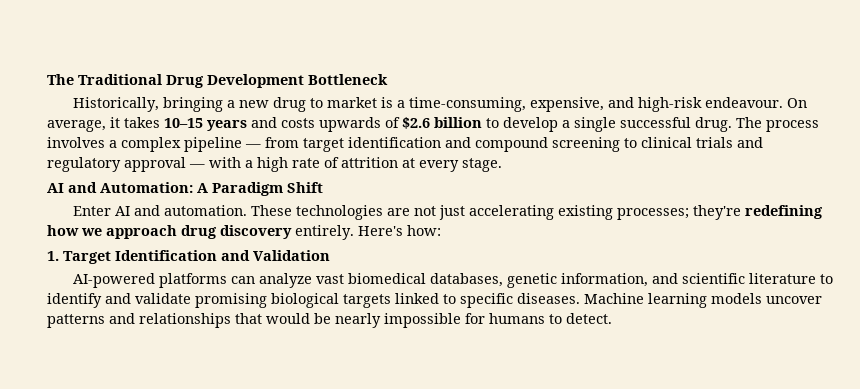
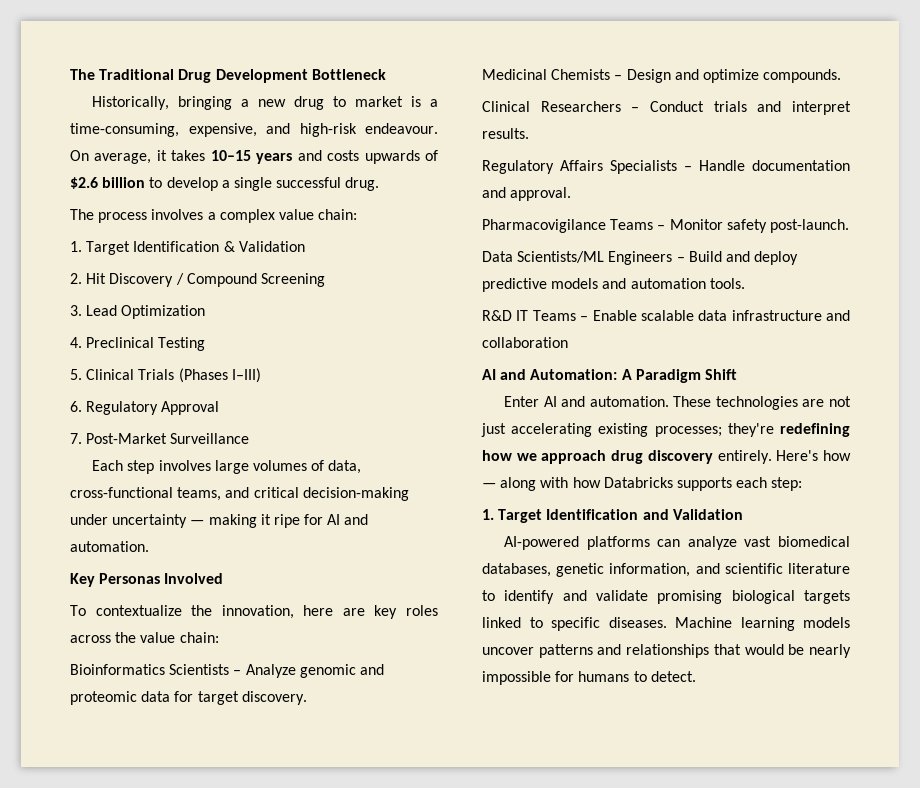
- On average, it takes 10–15 years and costs upwards of $2.6 billion to develop a single successful drug. The process involves a complex pipeline — from target identification and compound screening to clinical trials and regulatory approval — with a high rate of attrition at every stage.
+ On average, it takes 10–15 years and costs upwards of $2.6 billion to develop a single successful drug.
+ The process involves a complex value chain:
+ 1. Target Identification & Validation
+ 2. Hit Discovery / Compound Screening
+ 3. Lead Optimization
+ 4. Preclinical Testing
+ 5. Clinical Trials (Phases I–III)
+ 6. Regulatory Approval
+ 7. Post-Market Surveillance
+ Each step involves large volumes of data, cross-functional teams, and critical decision-making under uncertainty — making it ripe for AI and automation.
+ Key Personas Involved
+ To contextualize the innovation, here are key roles across the value chain:
+ Bioinformatics Scientists – Analyze genomic and proteomic data for target discovery.
+ Medicinal Chemists – Design and optimize compounds.
+ Clinical Researchers – Conduct trials and interpret results.
+ Regulatory Affairs Specialists – Handle documentation and approval.
+ Pharmacovigilance Teams – Monitor safety post-launch.
+ Data Scientists/ML Engineers – Build and deploy predictive models and automation tools.
+ R&D IT Teams – Enable scalable data infrastructure and collaboration
- Here's how:
+ Here's how — along with how Databricks supports each step:

